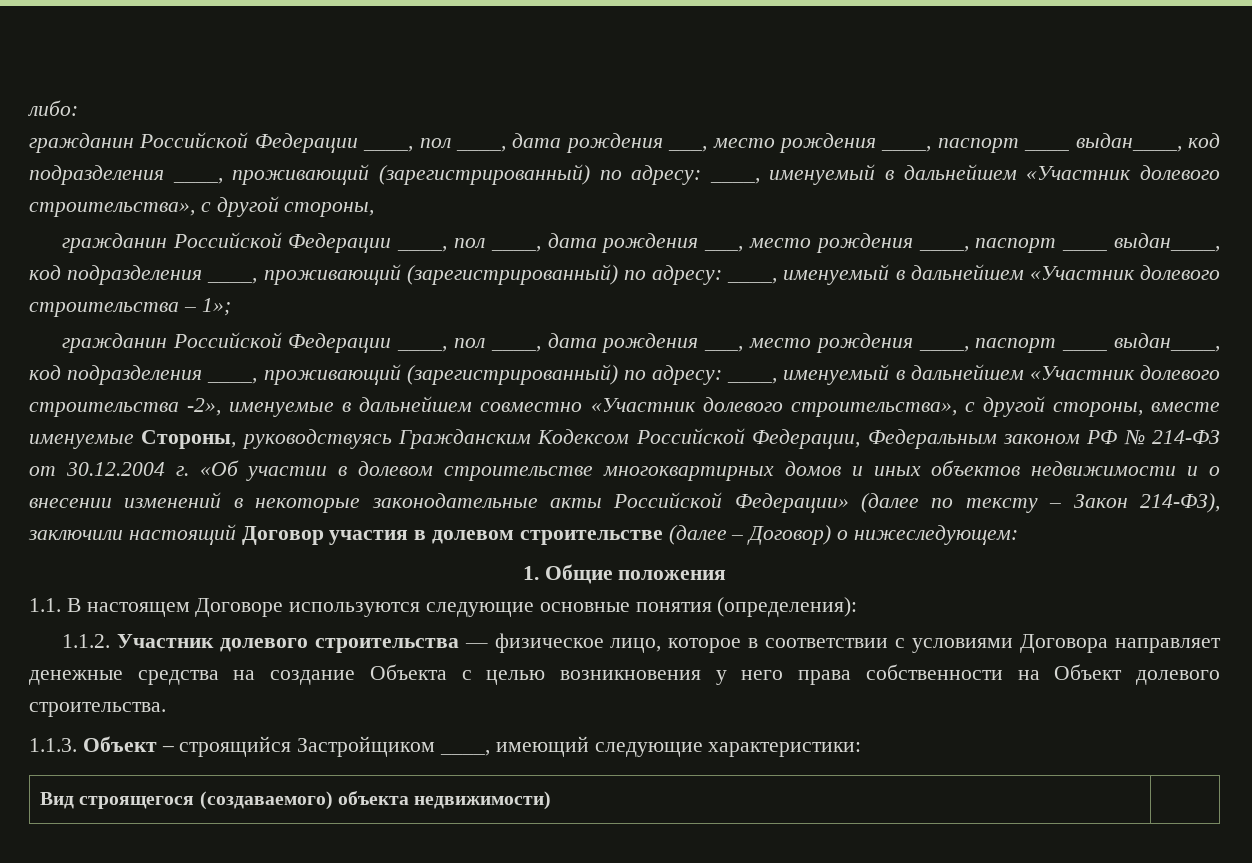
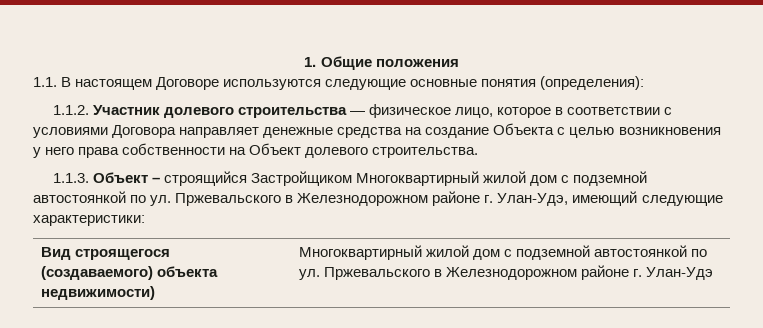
- либо:
- гражданин Российской Федерации ____, пол ____, дата рождения ___, место рождения ____, паспорт ____ выдан____, код подразделения ____, проживающий (зарегистрированный) по адресу: ____, именуемый в дальнейшем «Участник долевого строительства», с другой стороны,
- гражданин Российской Федерации ____, пол ____, дата рождения ___, место рождения ____, паспорт ____ выдан____, код подразделения ____, проживающий (зарегистрированный) по адресу: ____, именуемый в дальнейшем «Участник долевого строительства – 1»;
- гражданин Российской Федерации ____, пол ____, дата рождения ___, место рождения ____, паспорт ____ выдан____, код подразделения ____, проживающий (зарегистрированный) по адресу: ____, именуемый в дальнейшем «Участник долевого строительства -2», именуемые в дальнейшем совместно «Участник долевого строительства», с другой стороны, вместе именуемые Стороны, руководствуясь Гражданским Кодексом Российской Федерации, Федеральным законом РФ № 214-ФЗ от 30.12.2004 г. «Об участии в долевом строительстве многоквартирных домов и иных объектов недвижимости и о внесении изменений в некоторые законодательные акты Российской Федерации» (далее по тексту – Закон 214-ФЗ), заключили настоящий Договор участия в долевом строительстве (далее – Договор) о нижеследующем:
- 1.1.3. Объект – строящийся Застройщиком ____, имеющий следующие характеристики:
+ 1.1.3. Объект – строящийся Застройщиком Многоквартирный жилой дом с подземной автостоянкой по ул. Пржевальского в Железнодорожном районе г. Улан-Удэ, имеющий следующие характеристики:
- Вид строящегося (создаваемого) объекта недвижимости) |
+ Вид строящегося (создаваемого) объекта недвижимости) | Многоквартирный жилой дом с подземной автостоянкой по ул. Пржевальского в Железнодорожном районе г. Улан-Удэ

